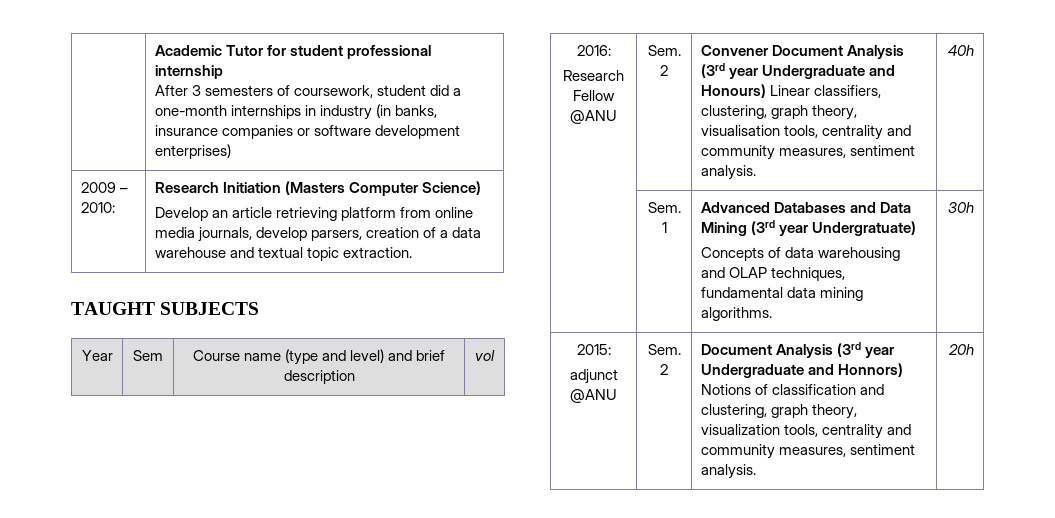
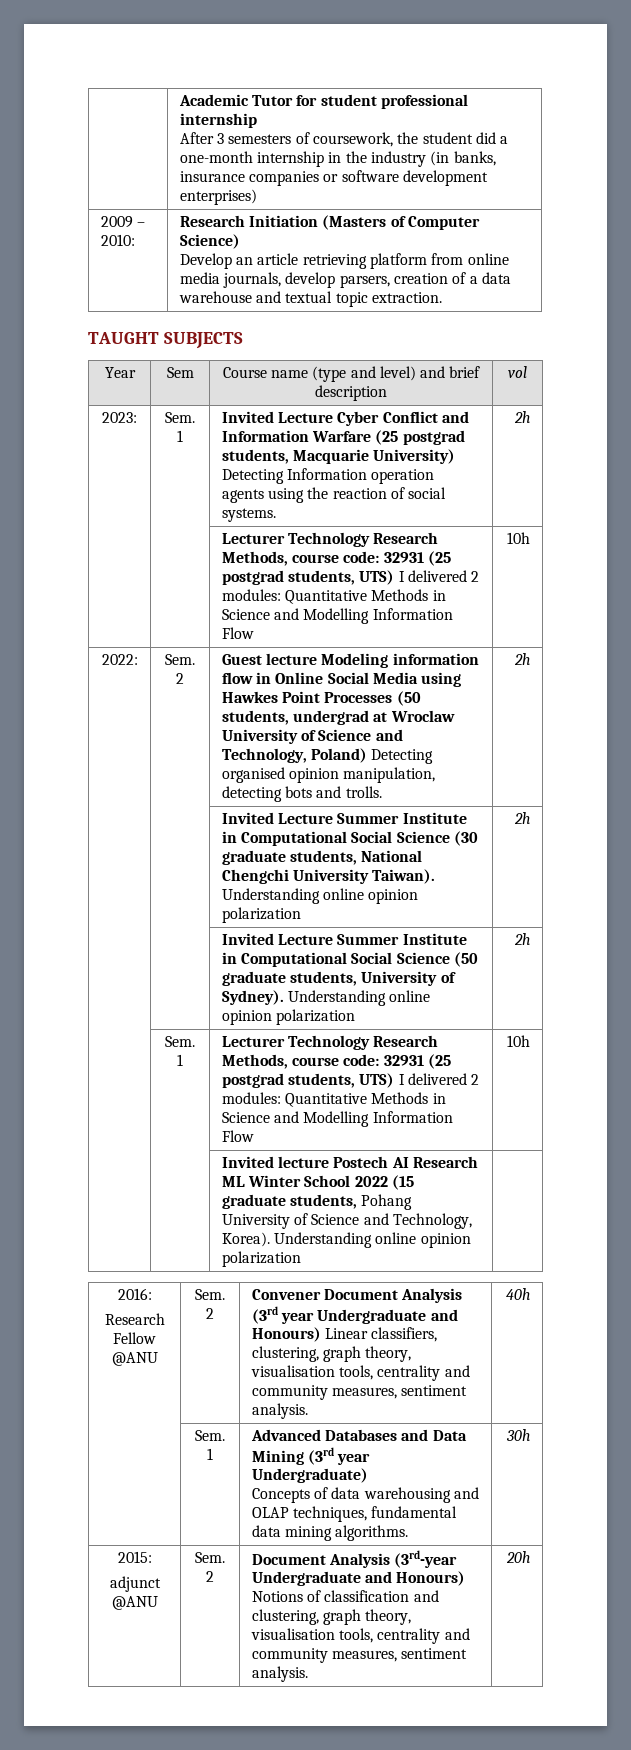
  | Academic Tutor for student professional internship
- After 3 semesters of coursework, student did a one-month internships in industry (in banks, insurance companies or software development enterprises)
+ After 3 semesters of coursework, the student did a one-month internship in the industry (in banks, insurance companies or software development enterprises)
- 2009 – 2010: | Research Initiation (Masters Computer Science)
+ 2009 – 2010: | Research Initiation (Masters of Computer Science)
+ 2023: | Sem. 1 | Invited Lecture Cyber Conflict and Information Warfare (25 postgrad students, Macquarie University) Detecting Information operation agents using the reaction of social systems. | 2h
+ | | Lecturer Technology Research Methods, course code: 32931 (25 postgrad students, UTS) I delivered 2 modules: Quantitative Methods in Science and Modelling Information Flow | 10h
+ 2022: | Sem. 2 | Guest lecture Modeling information flow in Online Social Media using Hawkes Point Processes (50 students, undergrad at Wroclaw University of Science and Technology, Poland) Detecting organised opinion manipulation, detecting bots and trolls. | 2h
+ | | Invited Lecture Summer Institute in Computational Social Science (30 graduate students, National Chengchi University Taiwan). Understanding online opinion polarization | 2h
+ | | Invited Lecture Summer Institute in Computational Social Science (50 graduate students, University of Sydney). Understanding online opinion polarization | 2h
+ | Sem. 1 | Lecturer Technology Research Methods, course code: 32931 (25 postgrad students, UTS) I delivered 2 modules: Quantitative Methods in Science and Modelling Information Flow | 10h
+ | | Invited lecture Postech AI Research ML Winter School 2022 (15 graduate students, Pohang University of Science and Technology, Korea). Understanding online opinion polarization |
- | Sem. 1 | Advanced Databases and Data Mining (3rd year Undergratuate)
+ | Sem. 1 | Advanced Databases and Data Mining (3rd year Undergraduate)
  2015:
- adjunct @ANU | Sem. 2 | Document Analysis (3rd year Undergraduate and Honnors) Notions of classification and clustering, graph theory, visualization tools, centrality and community measures, sentiment analysis. | 20h
+ adjunct @ANU | Sem. 2 | Document Analysis (3rd-year Undergraduate and Honours) Notions of classification and clustering, graph theory, visualisation tools, centrality and community measures, sentiment analysis. | 20h

